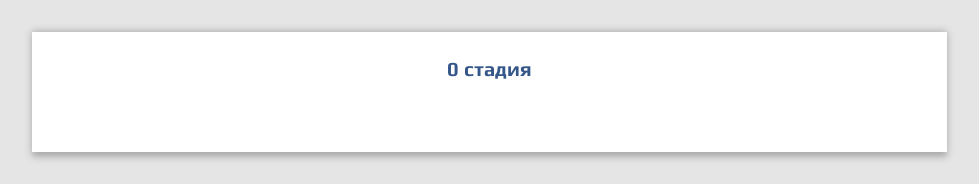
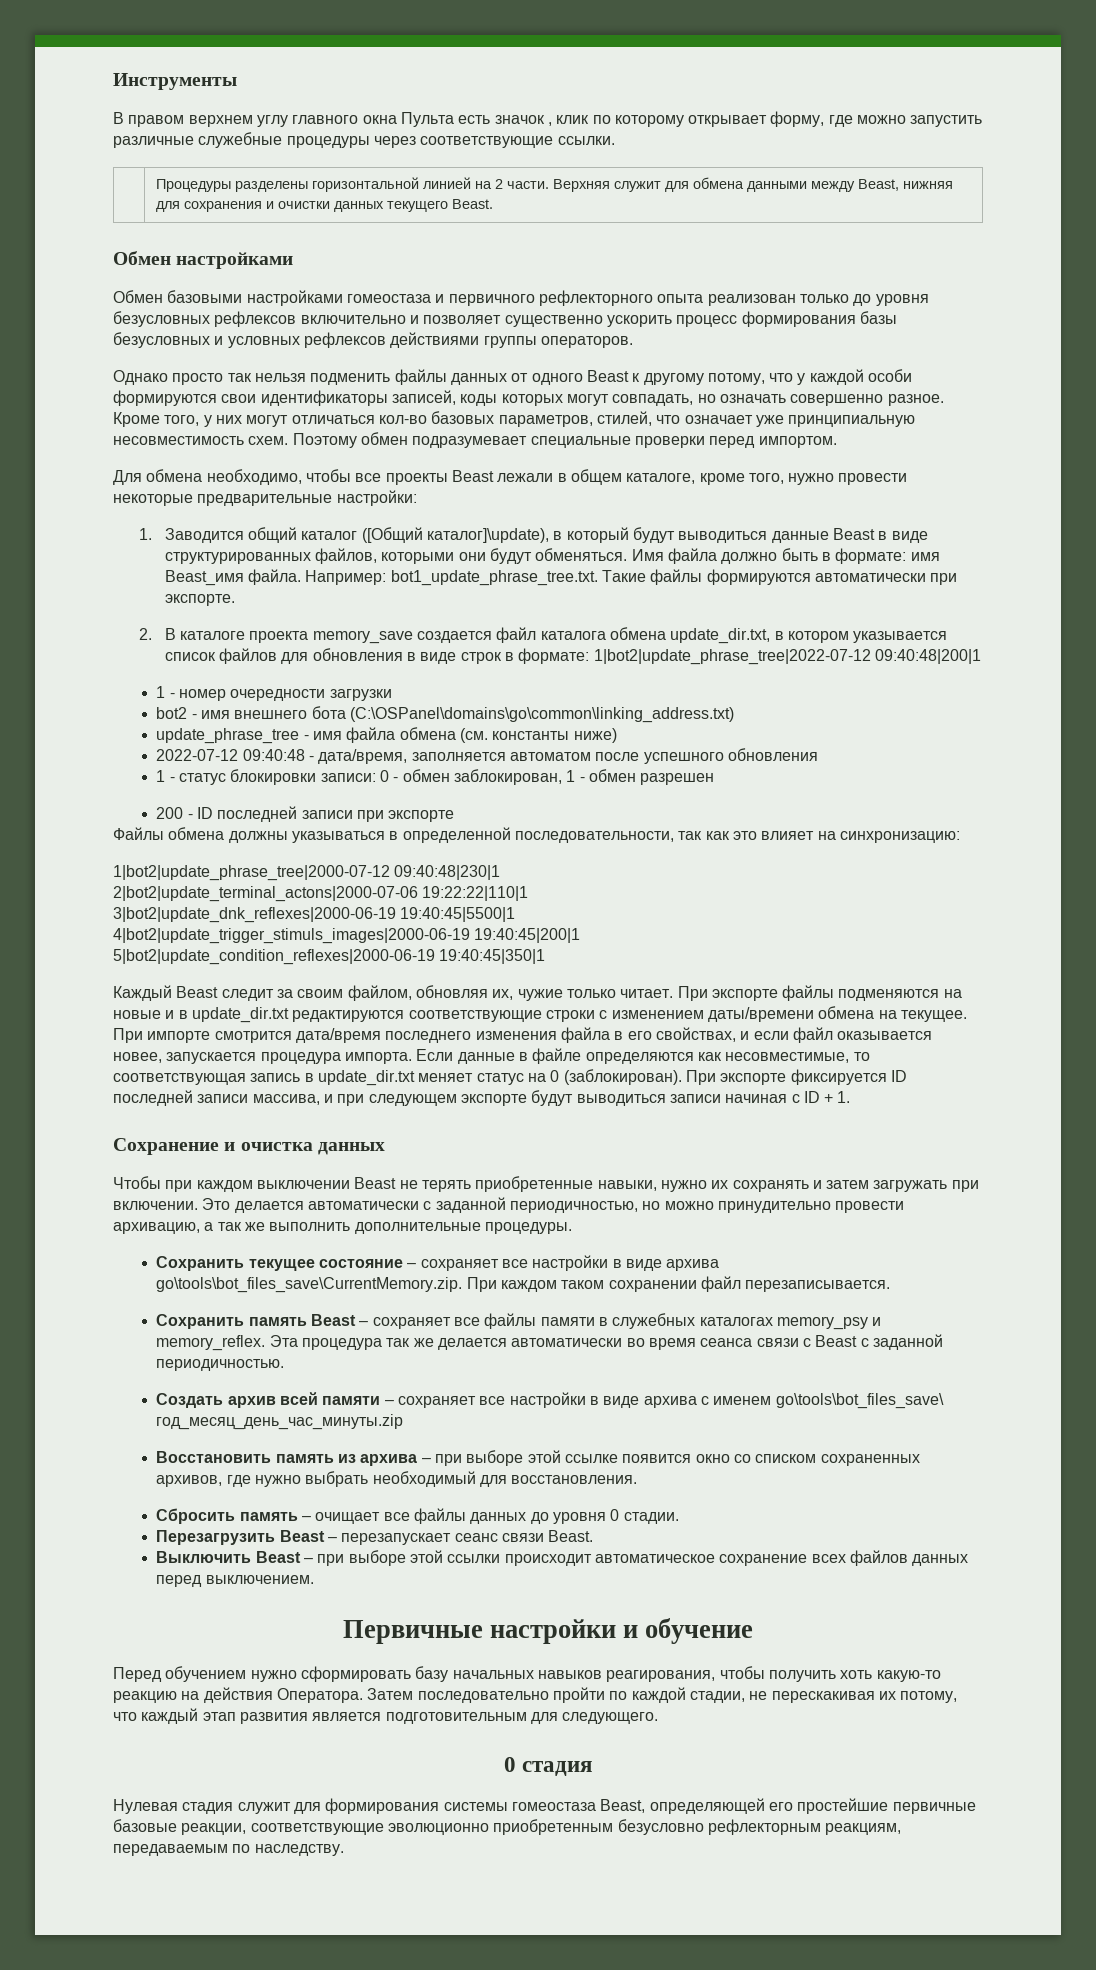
+ Инструменты
+ В правом верхнем углу главного окна Пульта есть значок , клик по которому открывает форму, где можно запустить различные служебные процедуры через соответствующие ссылки.
+ | Процедуры разделены горизонтальной линией на 2 части. Верхняя служит для обмена данными между Beast, нижняя для сохранения и очистки данных текущего Beast.
+ Обмен настройками
+ Обмен базовыми настройками гомеостаза и первичного рефлекторного опыта реализован только до уровня безусловных рефлексов включительно и позволяет существенно ускорить процесс формирования базы безусловных и условных рефлексов действиями группы операторов.
+ Однако просто так нельзя подменить файлы данных от одного Beast к другому потому, что у каждой особи формируются свои идентификаторы записей, коды которых могут совпадать, но означать совершенно разное. Кроме того, у них могут отличаться кол-во базовых параметров, стилей, что означает уже принципиальную несовместимость схем. Поэтому обмен подразумевает специальные проверки перед импортом.
+ Для обмена необходимо, чтобы все проекты Beast лежали в общем каталоге, кроме того, нужно провести некоторые предварительные настройки:
+ 1. Заводится общий каталог ([Общий каталог]\update), в который будут выводиться данные Beast в виде структурированных файлов, которыми они будут обменяться. Имя файла должно быть в формате: имя Beast_имя файла. Например: bot1_update_phrase_tree.txt. Такие файлы формируются автоматически при экспорте.
+ 2. В каталоге проекта memory_save создается файл каталога обмена update_dir.txt, в котором указывается список файлов для обновления в виде строк в формате: 1|bot2|update_phrase_tree|2022-07-12 09:40:48|200|1
+ 1 - номер очередности загрузки
+ bot2 - имя внешнего бота (C:\OSPanel\domains\go\common\linking_address.txt)
+ update_phrase_tree - имя файла обмена (см. константы ниже)
+ 2022-07-12 09:40:48 - дата/время, заполняется автоматом после успешного обновления
+ 1 - статус блокировки записи: 0 - обмен заблокирован, 1 - обмен разрешен
+ 200 - ID последней записи при экспорте
+ Файлы обмена должны указываться в определенной последовательности, так как это влияет на синхронизацию:
+ 1|bot2|update_phrase_tree|2000-07-12 09:40:48|230|1
+ 2|bot2|update_terminal_actons|2000-07-06 19:22:22|110|1
+ 3|bot2|update_dnk_reflexes|2000-06-19 19:40:45|5500|1
+ 4|bot2|update_trigger_stimuls_images|2000-06-19 19:40:45|200|1
+ 5|bot2|update_condition_reflexes|2000-06-19 19:40:45|350|1
+ Каждый Beast следит за своим файлом, обновляя их, чужие только читает. При экспорте файлы подменяются на новые и в update_dir.txt редактируются соответствующие строки с изменением даты/времени обмена на текущее. При импорте смотрится дата/время последнего изменения файла в его свойствах, и если файл оказывается новее, запускается процедура импорта. Если данные в файле определяются как несовместимые, то соответствующая запись в update_dir.txt меняет статус на 0 (заблокирован). При экcпорте фиксируется ID последней записи массива, и при следующем экспорте будут выводиться записи начиная с ID + 1.
+ Сохранение и очистка данных
+ Чтобы при каждом выключении Beast не терять приобретенные навыки, нужно их сохранять и затем загружать при включении. Это делается автоматически с заданной периодичностью, но можно принудительно провести архивацию, а так же выполнить дополнительные процедуры.
+ Сохранить текущее состояние – сохраняет все настройки в виде архива go\tools\bot_files_save\CurrentMemory.zip. При каждом таком сохранении файл перезаписывается.
+ Сохранить память Beast – сохраняет все файлы памяти в служебных каталогах memory_psy и memory_reflex. Эта процедура так же делается автоматически во время сеанса связи с Beast с заданной периодичностью.
+ Создать архив всей памяти – сохраняет все настройки в виде архива с именем go\tools\bot_files_save\ год_месяц_день_час_минуты.zip
+ Восстановить память из архива – при выборе этой ссылке появится окно со списком сохраненных архивов, где нужно выбрать необходимый для восстановления.
+ Сбросить память – очищает все файлы данных до уровня 0 стадии.
+ Перезагрузить Beast – перезапускает сеанс связи Beast.
+ Выключить Beast – при выборе этой ссылки происходит автоматическое сохранение всех файлов данных перед выключением.
+ Первичные настройки и обучение
+ Перед обучением нужно сформировать базу начальных навыков реагирования, чтобы получить хоть какую-то реакцию на действия Оператора. Затем последовательно пройти по каждой стадии, не перескакивая их потому, что каждый этап развития является подготовительным для следующего.
  0 стадия
+ Нулевая стадия служит для формирования системы гомеостаза Beast, определяющей его простейшие первичные базовые реакции, соответствующие эволюционно приобретенным безусловно рефлекторным реакциям, передаваемым по наследству.

